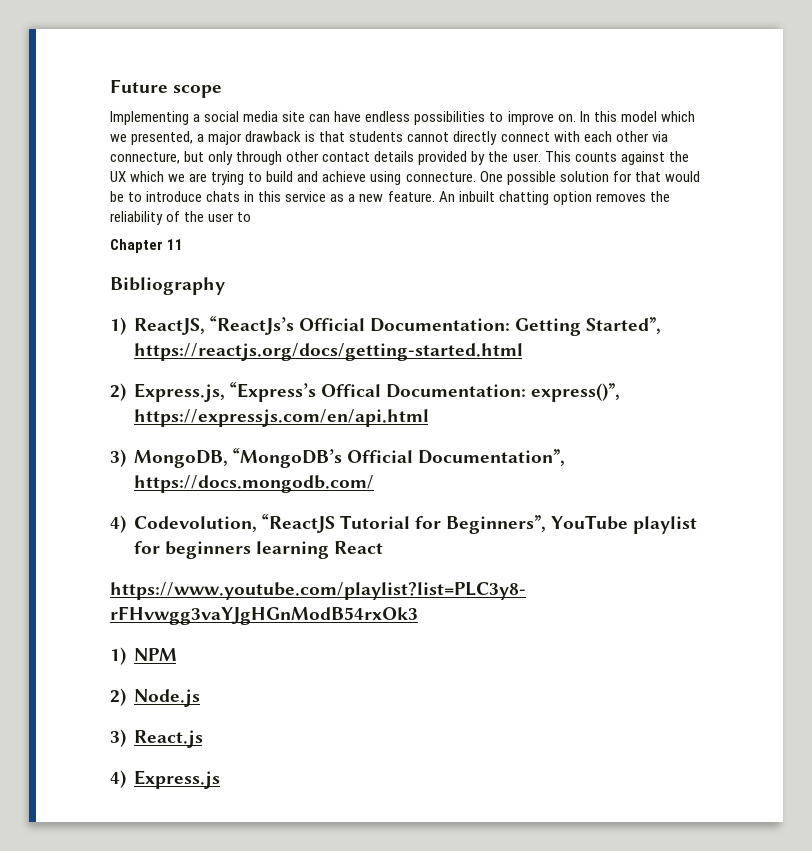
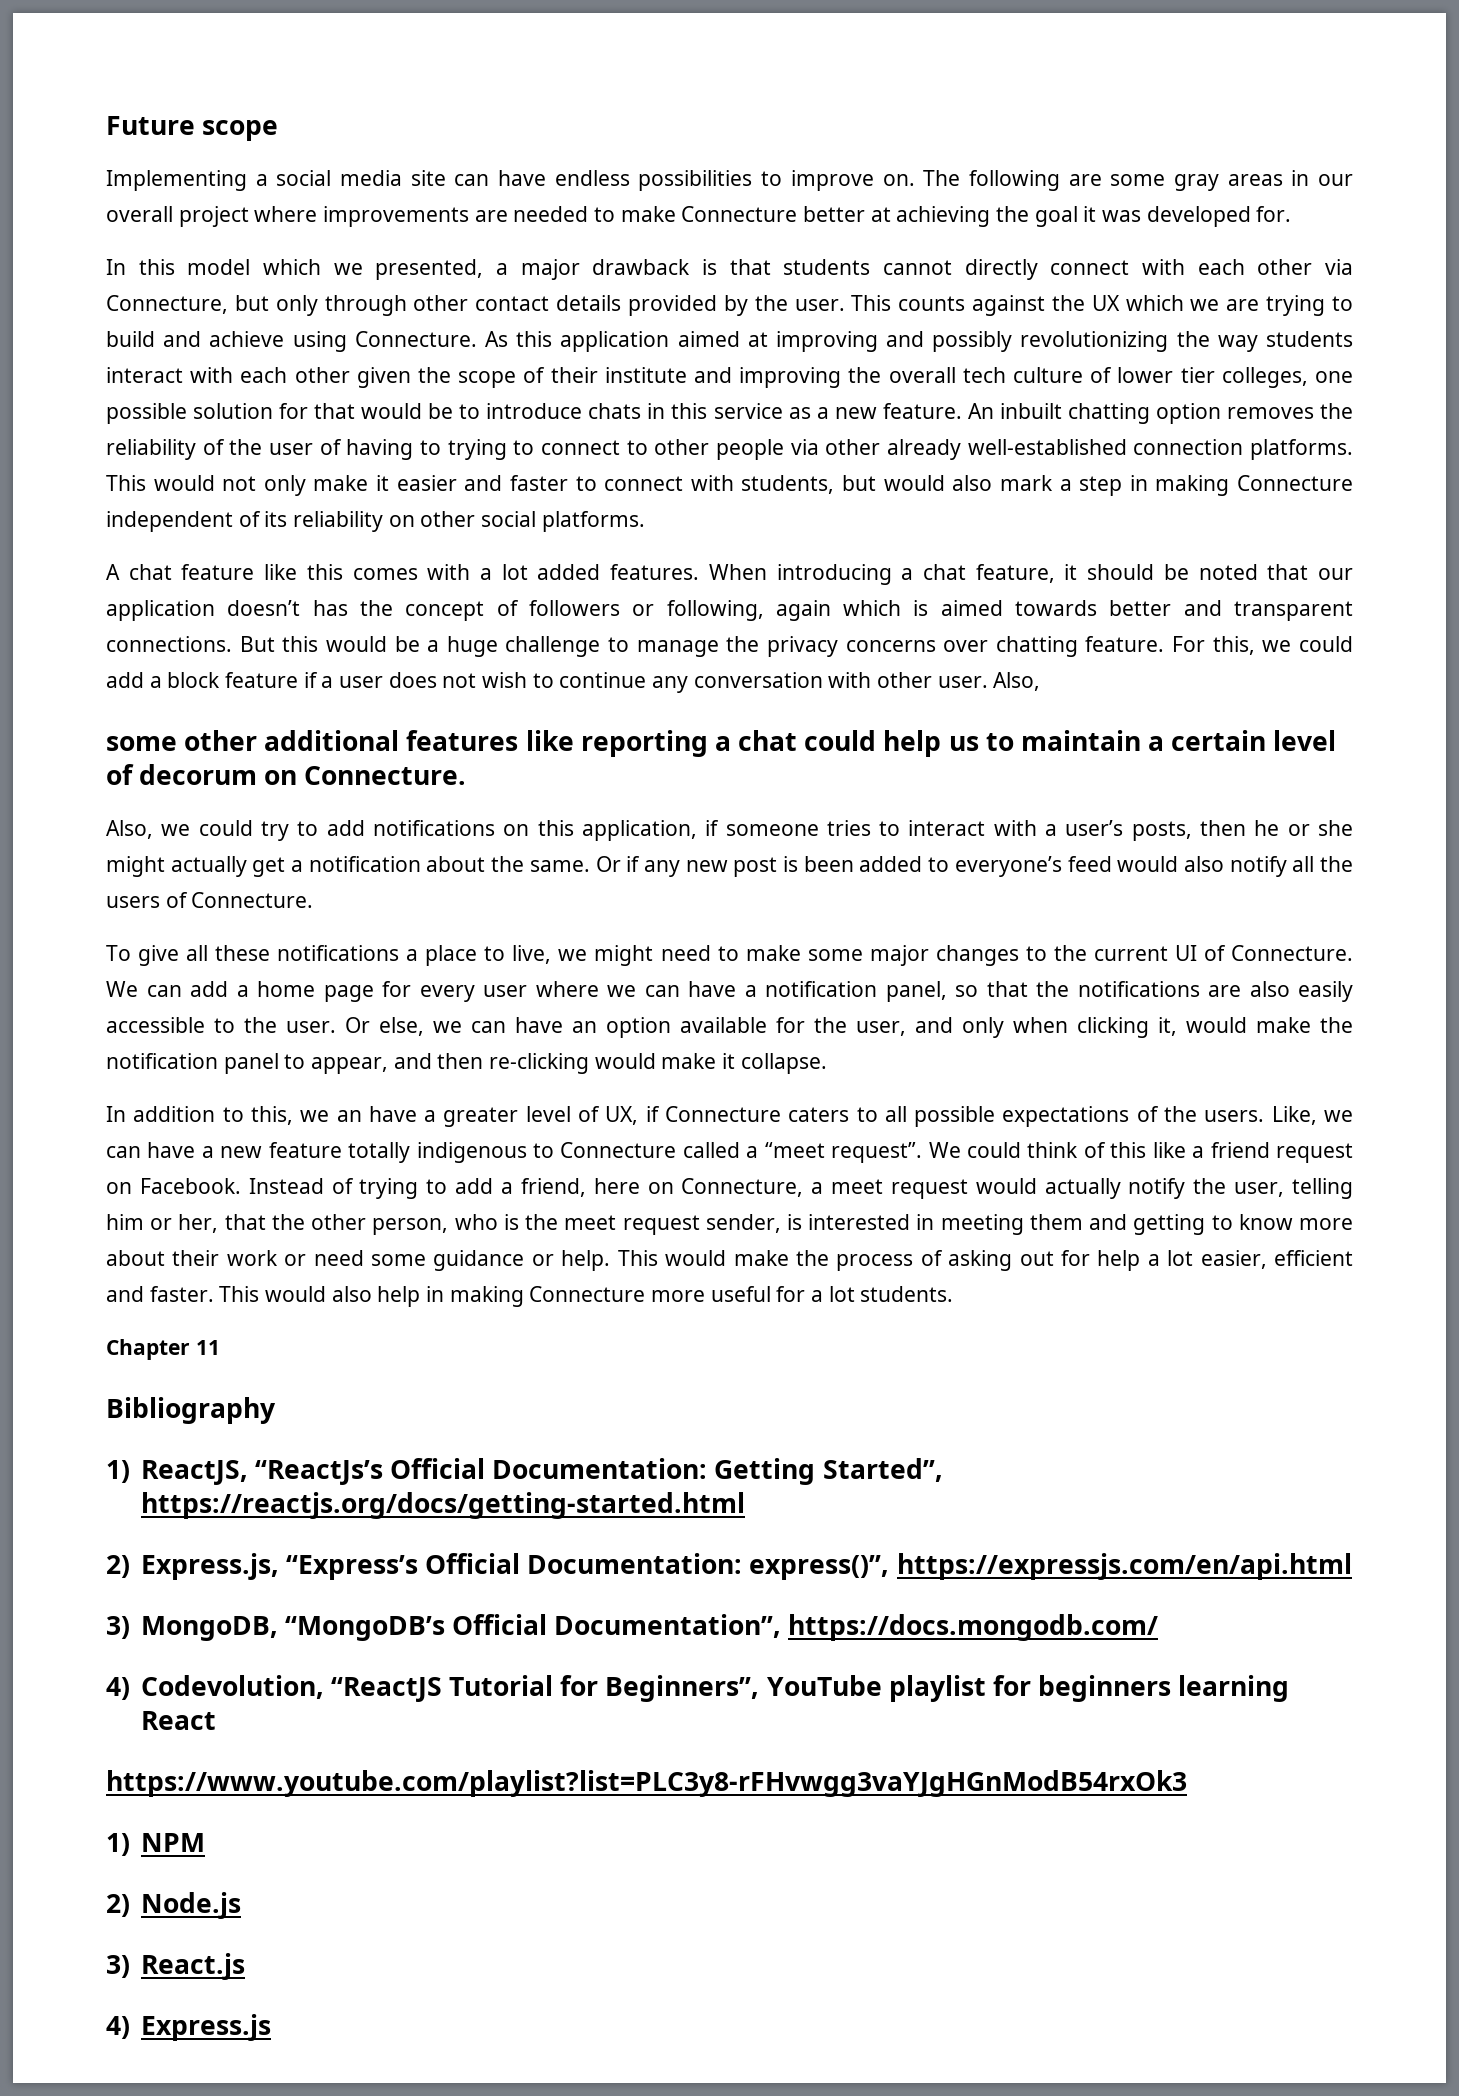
- Implementing a social media site can have endless possibilities to improve on. In this model which we presented, a major drawback is that students cannot directly connect with each other via connecture, but only through other contact details provided by the user.
+ Implementing a social media site can have endless possibilities to improve on. The following are some gray areas in our overall project where improvements are needed to make Connecture better at achieving the goal it was developed for.
+ In this model which we presented, a major drawback is that students cannot directly connect with each other via Connecture, but only through other contact details provided by the user.
- This counts against the UX which we are trying to build and achieve using connecture. One possible solution for that would be to introduce chats in this service as a new feature.
+ This counts against the UX which we are trying to build and achieve using Connecture. As this application aimed at improving and possibly revolutionizing the way students interact with each other given the scope of their institute and improving the overall tech culture of lower tier colleges, one possible solution for that would be to introduce chats in this service as a new feature.
- An inbuilt chatting option removes the reliability of the user to
+ An inbuilt chatting option removes the reliability of the user of having to trying to connect to other people via other already well-established connection platforms. This would not only make it easier and faster to connect with students, but would also mark a step in making Connecture independent of its reliability on other social platforms.
+ A chat feature like this comes with a lot added features. When introducing a chat feature, it should be noted that our application doesn’t has the concept of followers or following, again which is aimed towards better and transparent connections. But this would be a huge challenge to manage the privacy concerns over chatting feature. For this, we could add a block feature if a user does not wish to continue any conversation with other user. Also,
+ some other additional features like reporting a chat could help us to maintain a certain level of decorum on Connecture.
+ Also, we could try to add notifications on this application, if someone tries to interact with a user’s posts, then he or she might actually get a notification about the same. Or if any new post is been added to everyone’s feed would also notify all the users of Connecture.
+ To give all these notifications a place to live, we might need to make some major changes to the current UI of Connecture. We can add a home page for every user where we can have a notification panel, so that the notifications are also easily accessible to the user. Or else, we can have an option available for the user, and only when clicking it, would make the notification panel to appear, and then re-clicking would make it collapse.
+ In addition to this, we an have a greater level of UX, if Connecture caters to all possible expectations of the users. Like, we can have a new feature totally indigenous to Connecture called a “meet request”. We could think of this like a friend request on Facebook. Instead of trying to add a friend, here on Connecture, a meet request would actually notify the user, telling him or her, that the other person, who is the meet request sender, is interested in meeting them and getting to know more about their work or need some guidance or help. This would make the process of asking out for help a lot easier, efficient and faster. This would also help in making Connecture more useful for a lot students.
- 2) Express.js, “Express’s Offical Documentation: express()”, https://expressjs.com/en/api.html
+ 2) Express.js, “Express’s Official Documentation: express()”, https://expressjs.com/en/api.html

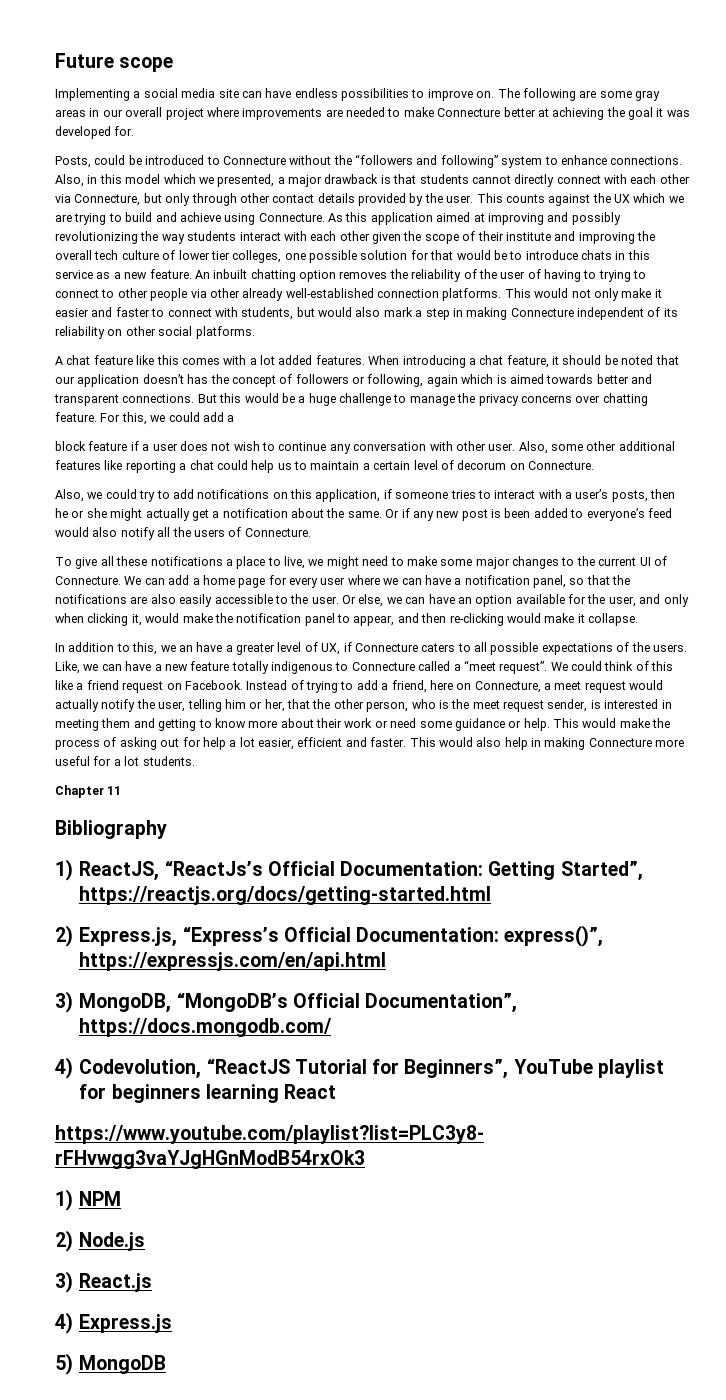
- In this model which we presented, a major drawback is that students cannot directly connect with each other via Connecture, but only through other contact details provided by the user.
+ Posts, could be introduced to Connecture without the “followers and following” system to enhance connections. Also, in this model which we presented, a major drawback is that students cannot directly connect with each other via Connecture, but only through other contact details provided by the user.
- For this, we could add a block feature if a user does not wish to continue any conversation with other user. Also,
- some other additional features like reporting a chat could help us to maintain a certain level of decorum on Connecture.
+ For this, we could add a
+ block feature if a user does not wish to continue any conversation with other user. Also, some other additional features like reporting a chat could help us to maintain a certain level of decorum on Connecture.
+ 5) MongoDB

